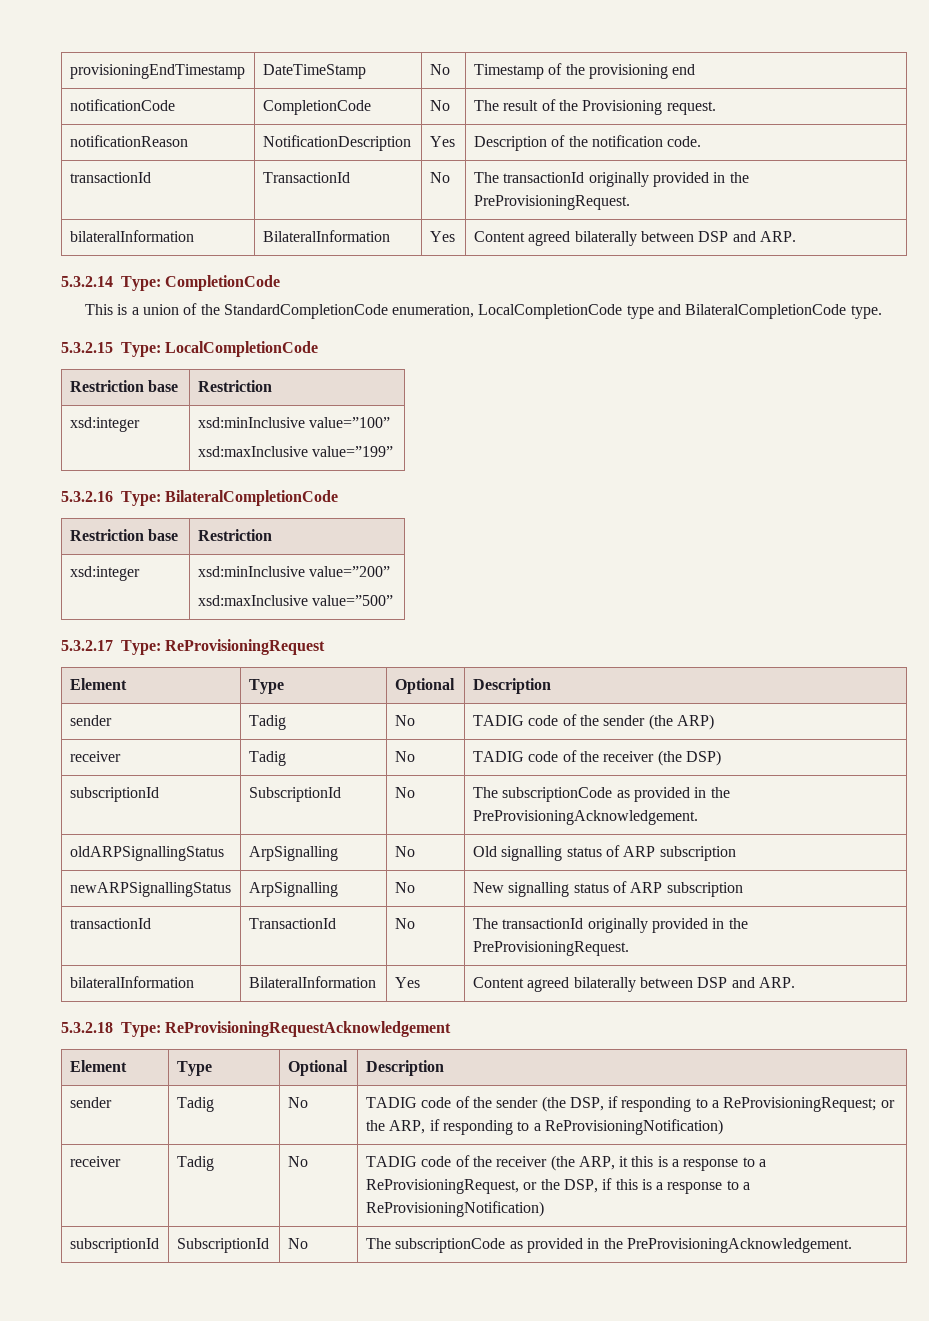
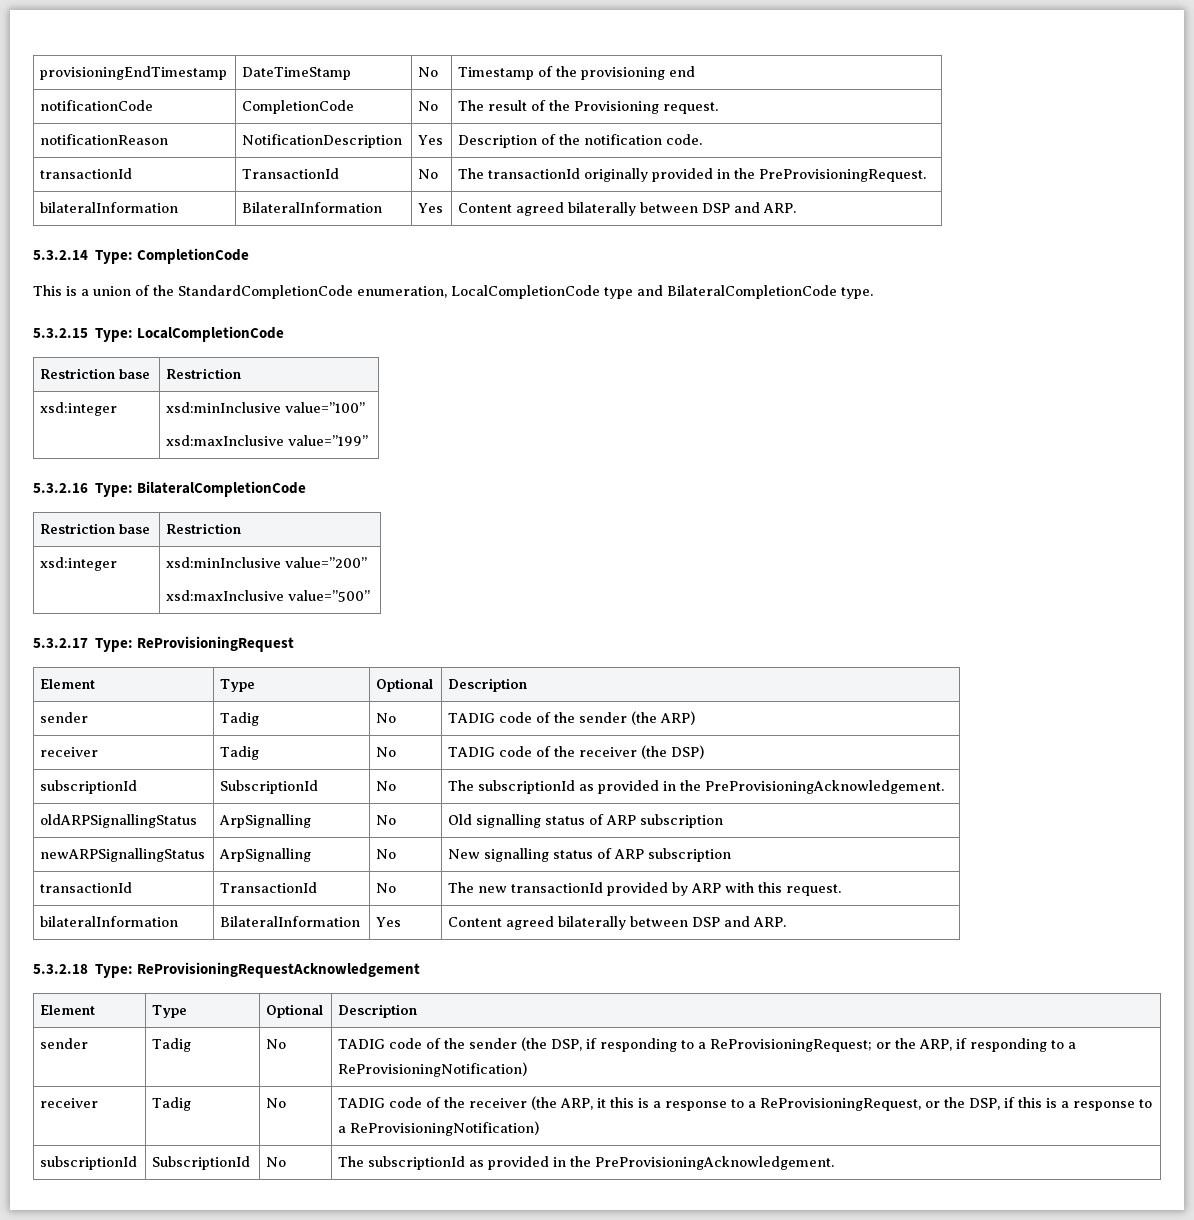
  receiver | Tadig | No | TADIG code of the receiver (the DSP)
- subscriptionId | SubscriptionId | No | The subscriptionCode as provided in the PreProvisioningAcknowledgement.
+ subscriptionId | SubscriptionId | No | The subscriptionId as provided in the PreProvisioningAcknowledgement.
  newARPSignallingStatus | ArpSignalling | No | New signalling status of ARP subscription
- transactionId | TransactionId | No | The transactionId originally provided in the PreProvisioningRequest.
+ transactionId | TransactionId | No | The new transactionId provided by ARP with this request.
  receiver | Tadig | No | TADIG code of the receiver (the ARP, it this is a response to a ReProvisioningRequest, or the DSP, if this is a response to a ReProvisioningNotification)
- subscriptionId | SubscriptionId | No | The subscriptionCode as provided in the PreProvisioningAcknowledgement.
+ subscriptionId | SubscriptionId | No | The subscriptionId as provided in the PreProvisioningAcknowledgement.

